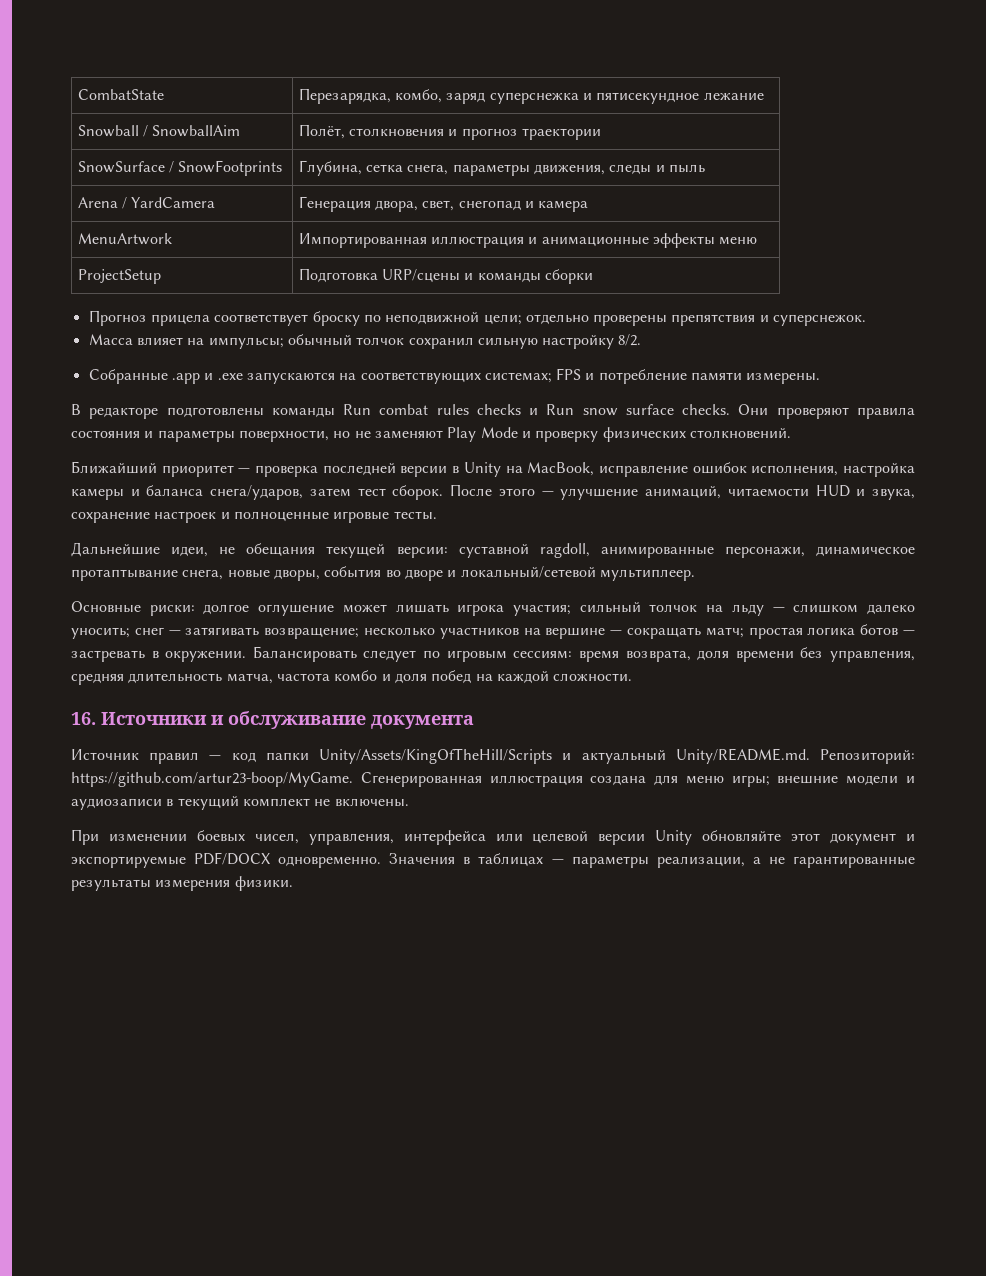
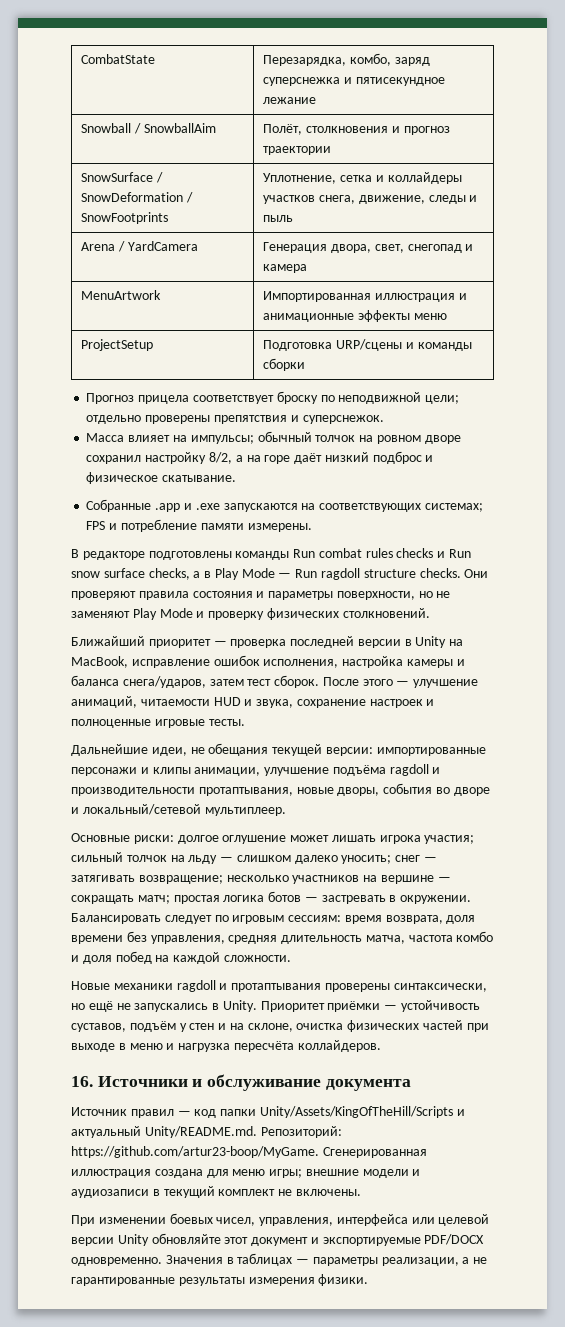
- SnowSurface / SnowFootprints | Глубина, сетка снега, параметры движения, следы и пыль
+ SnowSurface / SnowDeformation / SnowFootprints | Уплотнение, сетка и коллайдеры участков снега, движение, следы и пыль
- Масса влияет на импульсы; обычный толчок сохранил сильную настройку 8/2.
+ Масса влияет на импульсы; обычный толчок на ровном дворе сохранил настройку 8/2, а на горе даёт низкий подброс и физическое скатывание.
- В редакторе подготовлены команды Run combat rules checks и Run snow surface checks.
+ В редакторе подготовлены команды Run combat rules checks и Run snow surface checks, а в Play Mode — Run ragdoll structure checks.
- Дальнейшие идеи, не обещания текущей версии: суставной ragdoll, анимированные персонажи, динамическое протаптывание снега, новые дворы, события во дворе и локальный/сетевой мультиплеер.
+ Дальнейшие идеи, не обещания текущей версии: импортированные персонажи и клипы анимации, улучшение подъёма ragdoll и производительности протаптывания, новые дворы, события во дворе и локальный/сетевой мультиплеер.
+ Новые механики ragdoll и протаптывания проверены синтаксически, но ещё не запускались в Unity. Приоритет приёмки — устойчивость суставов, подъём у стен и на склоне, очистка физических частей при выходе в меню и нагрузка пересчёта коллайдеров.

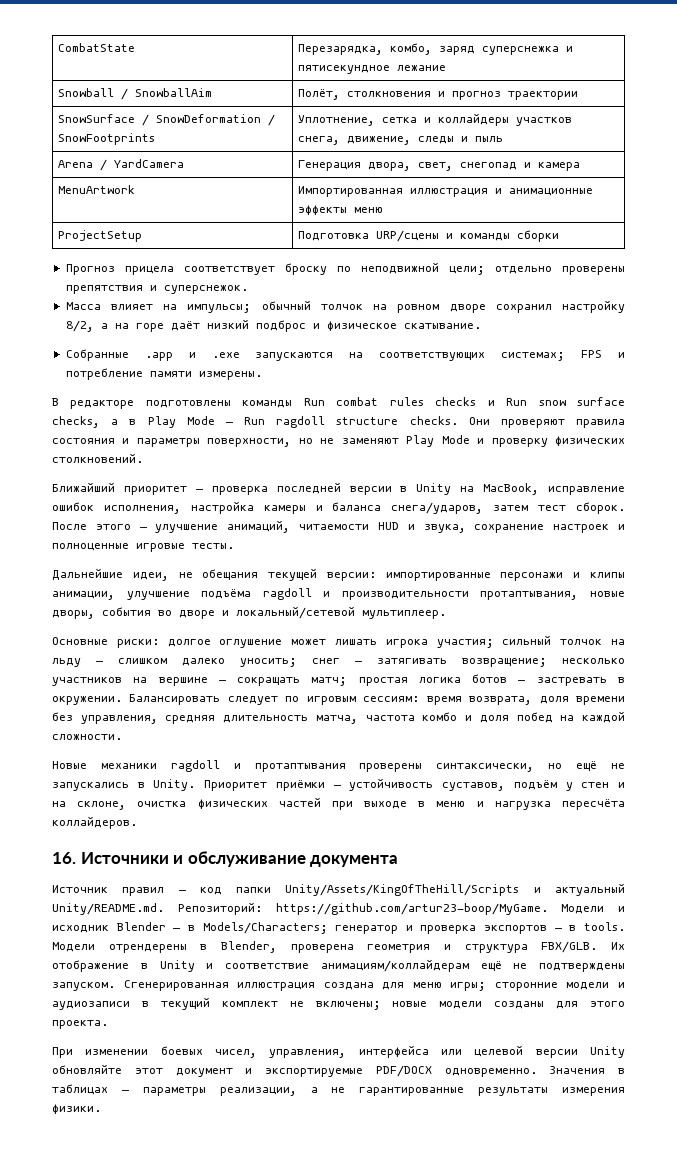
- Источник правил — код папки Unity/Assets/KingOfTheHill/Scripts и актуальный Unity/README.md. Репозиторий: https://github.com/artur23-boop/MyGame. Сгенерированная иллюстрация создана для меню игры; внешние модели и аудиозаписи в текущий комплект не включены.
+ Источник правил — код папки Unity/Assets/KingOfTheHill/Scripts и актуальный Unity/README.md. Репозиторий: https://github.com/artur23-boop/MyGame. Модели и исходник Blender — в Models/Characters; генератор и проверка экспортов — в tools. Модели отрендерены в Blender, проверена геометрия и структура FBX/GLB. Их отображение в Unity и соответствие анимациям/коллайдерам ещё не подтверждены запуском. Сгенерированная иллюстрация создана для меню игры; сторонние модели и аудиозаписи в текущий комплект не включены; новые модели созданы для этого проекта.

